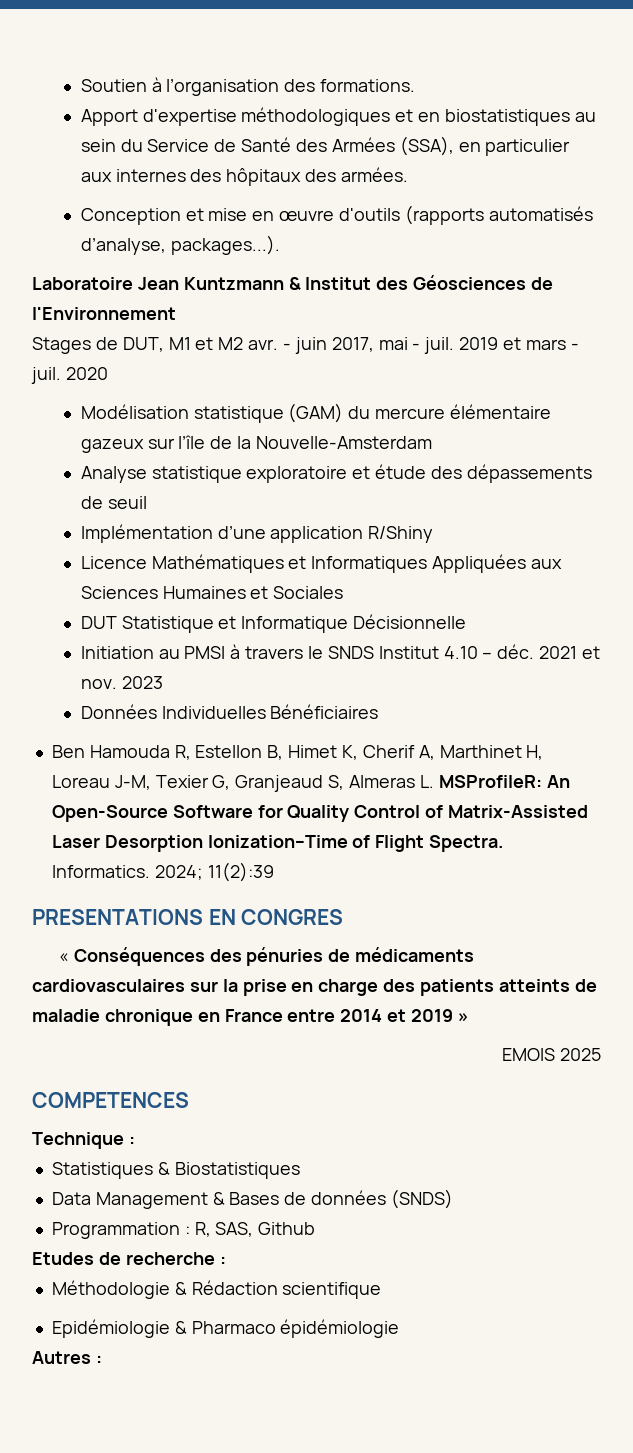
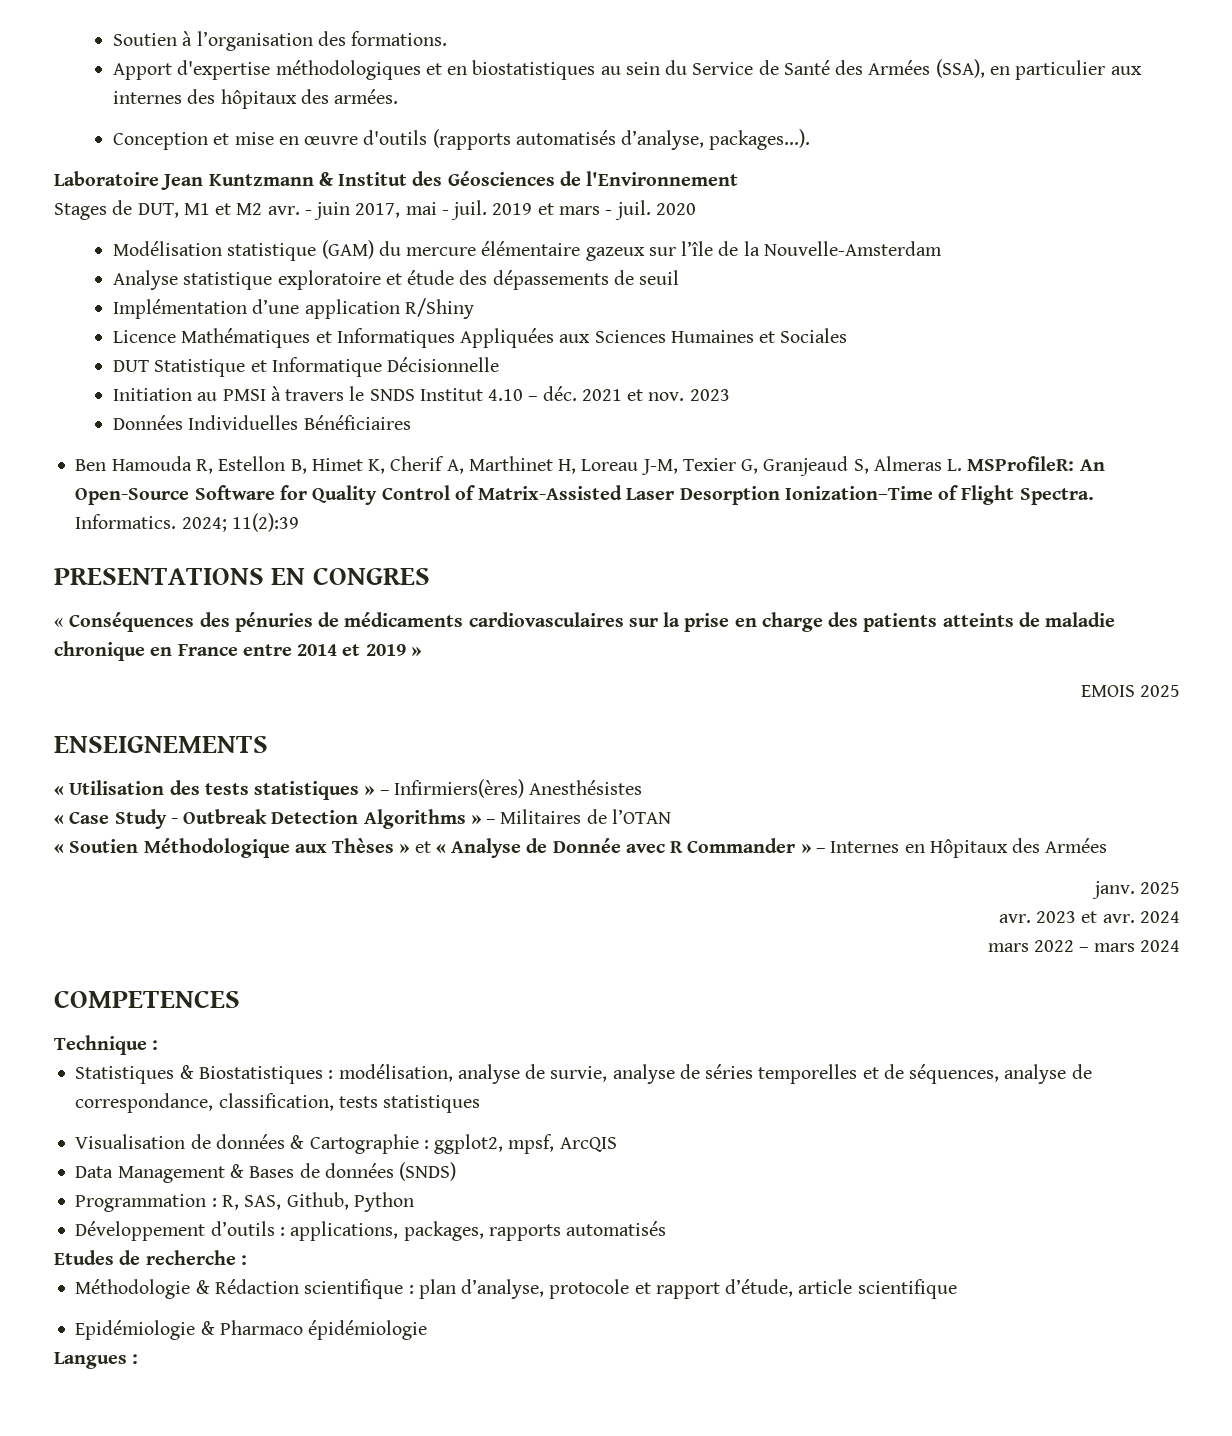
+ ENSEIGNEMENTS
+ « Utilisation des tests statistiques » – Infirmiers(ères) Anesthésistes
+ « Case Study - Outbreak Detection Algorithms » – Militaires de l’OTAN
+ « Soutien Méthodologique aux Thèses » et « Analyse de Donnée avec R Commander » – Internes en Hôpitaux des Armées
+ janv. 2025
+ avr. 2023 et avr. 2024
+ mars 2022 – mars 2024
- Statistiques & Biostatistiques
+ Statistiques & Biostatistiques : modélisation, analyse de survie, analyse de séries temporelles et de séquences, analyse de correspondance, classification, tests statistiques
+ Visualisation de données & Cartographie : ggplot2, mpsf, ArcQIS
- Programmation : R, SAS, Github
+ Programmation : R, SAS, Github, Python
+ Développement d’outils : applications, packages, rapports automatisés
- Méthodologie & Rédaction scientifique
+ Méthodologie & Rédaction scientifique : plan d’analyse, protocole et rapport d’étude, article scientifique
- Autres :
+ Langues :

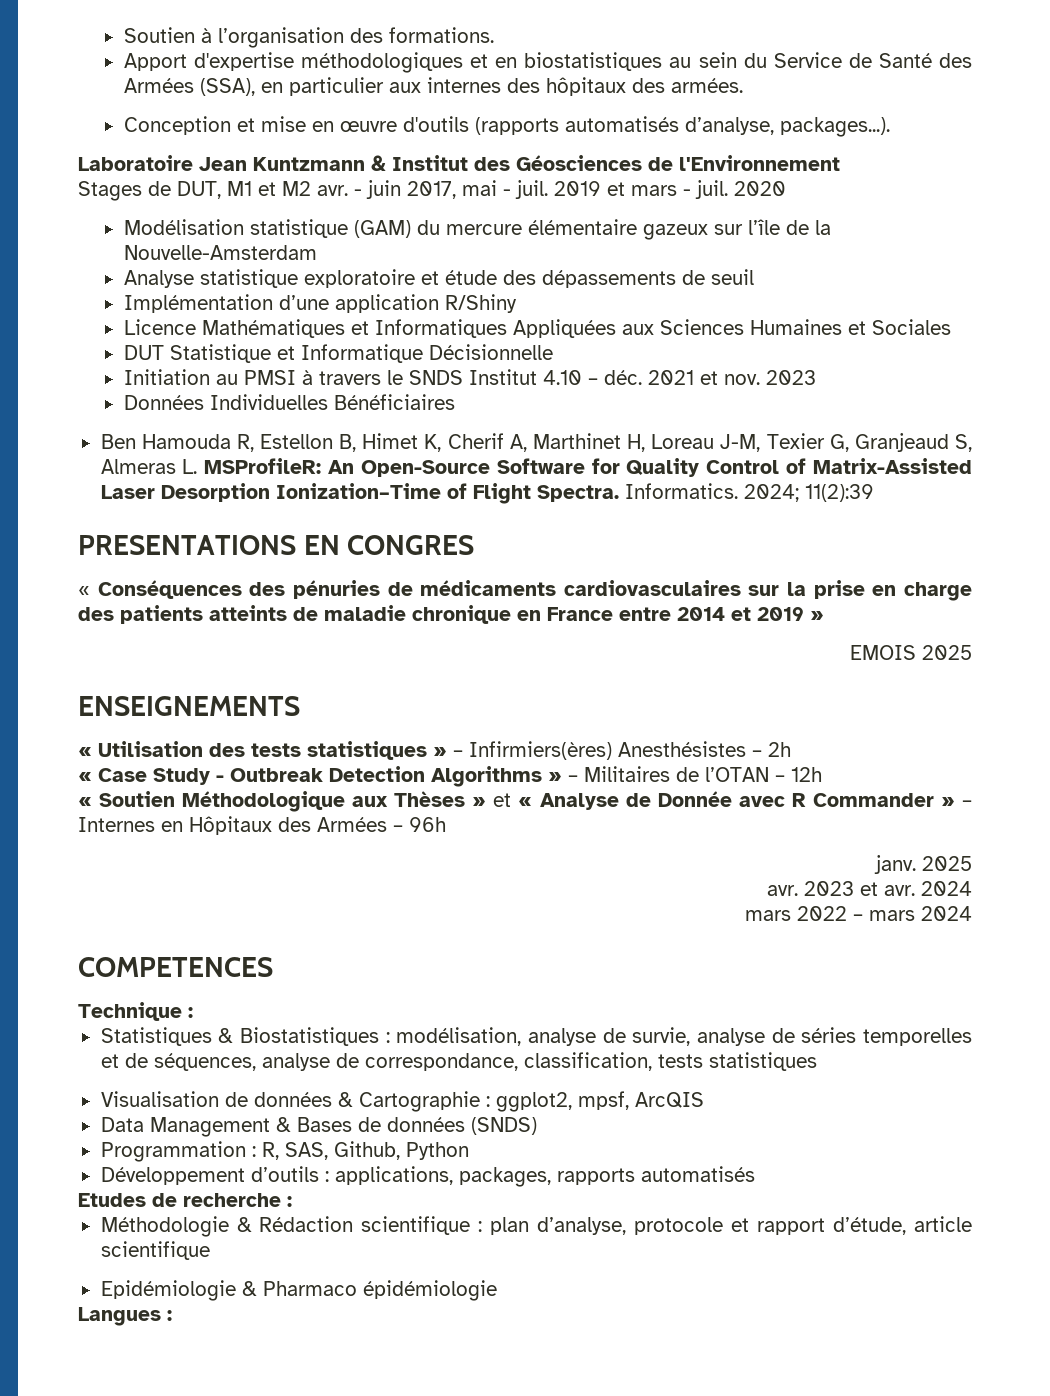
- « Utilisation des tests statistiques » – Infirmiers(ères) Anesthésistes
+ « Utilisation des tests statistiques » – Infirmiers(ères) Anesthésistes – 2h
- « Case Study - Outbreak Detection Algorithms » – Militaires de l’OTAN
+ « Case Study - Outbreak Detection Algorithms » – Militaires de l’OTAN – 12h
- « Soutien Méthodologique aux Thèses » et « Analyse de Donnée avec R Commander » – Internes en Hôpitaux des Armées
+ « Soutien Méthodologique aux Thèses » et « Analyse de Donnée avec R Commander » – Internes en Hôpitaux des Armées – 96h

